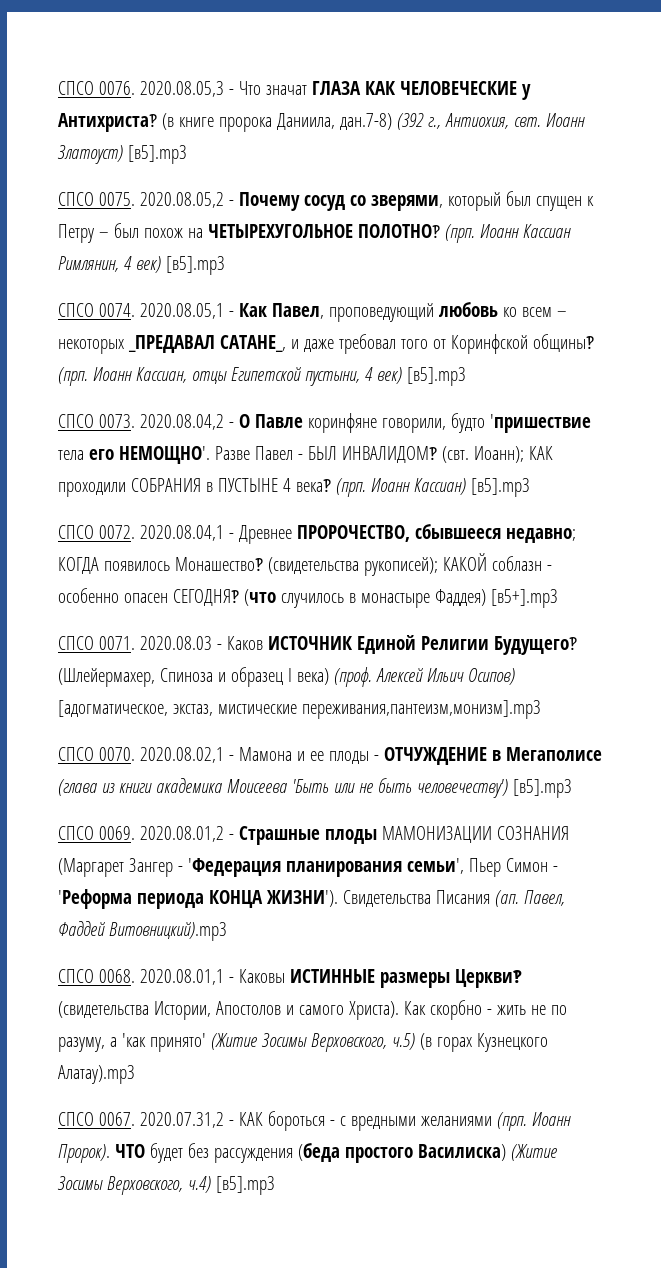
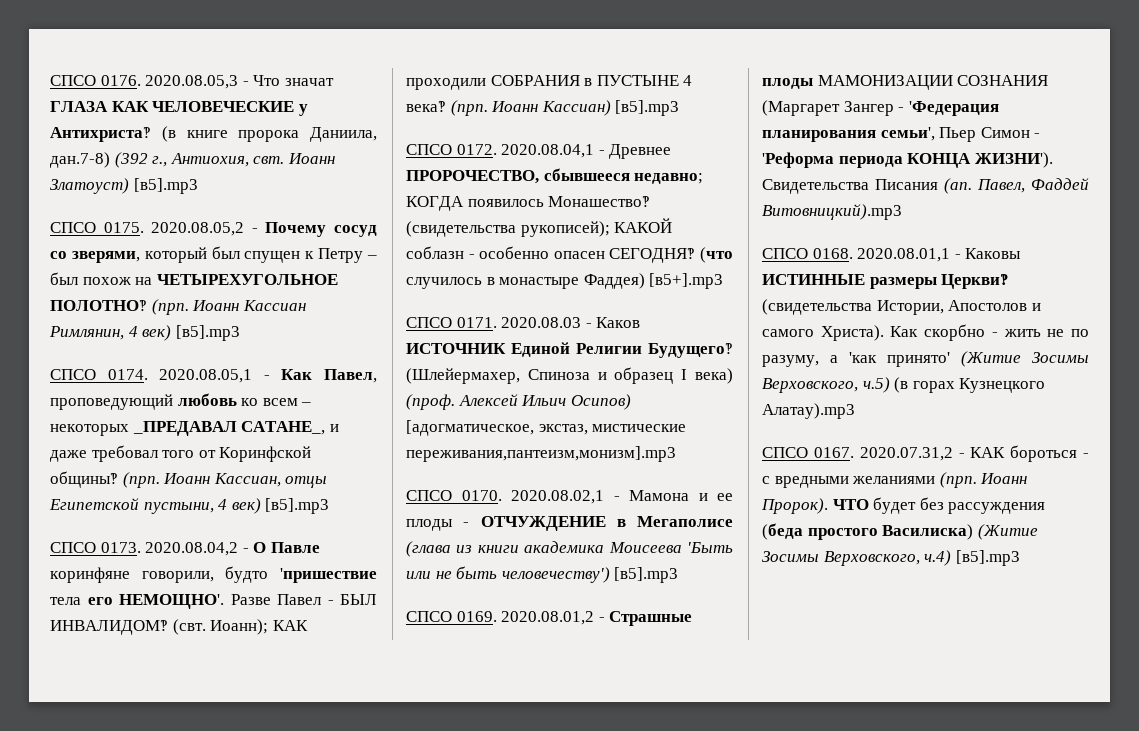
- СПСО 0076.
+ СПСО 0176.
- СПСО 0075.
+ СПСО 0175.
- СПСО 0074.
+ СПСО 0174.
- СПСО 0073.
+ СПСО 0173.
- СПСО 0072.
+ СПСО 0172.
- СПСО 0071.
+ СПСО 0171.
- СПСО 0070.
+ СПСО 0170.
- СПСО 0069.
+ СПСО 0169.
- СПСО 0068.
+ СПСО 0168.
- СПСО 0067.
+ СПСО 0167.

